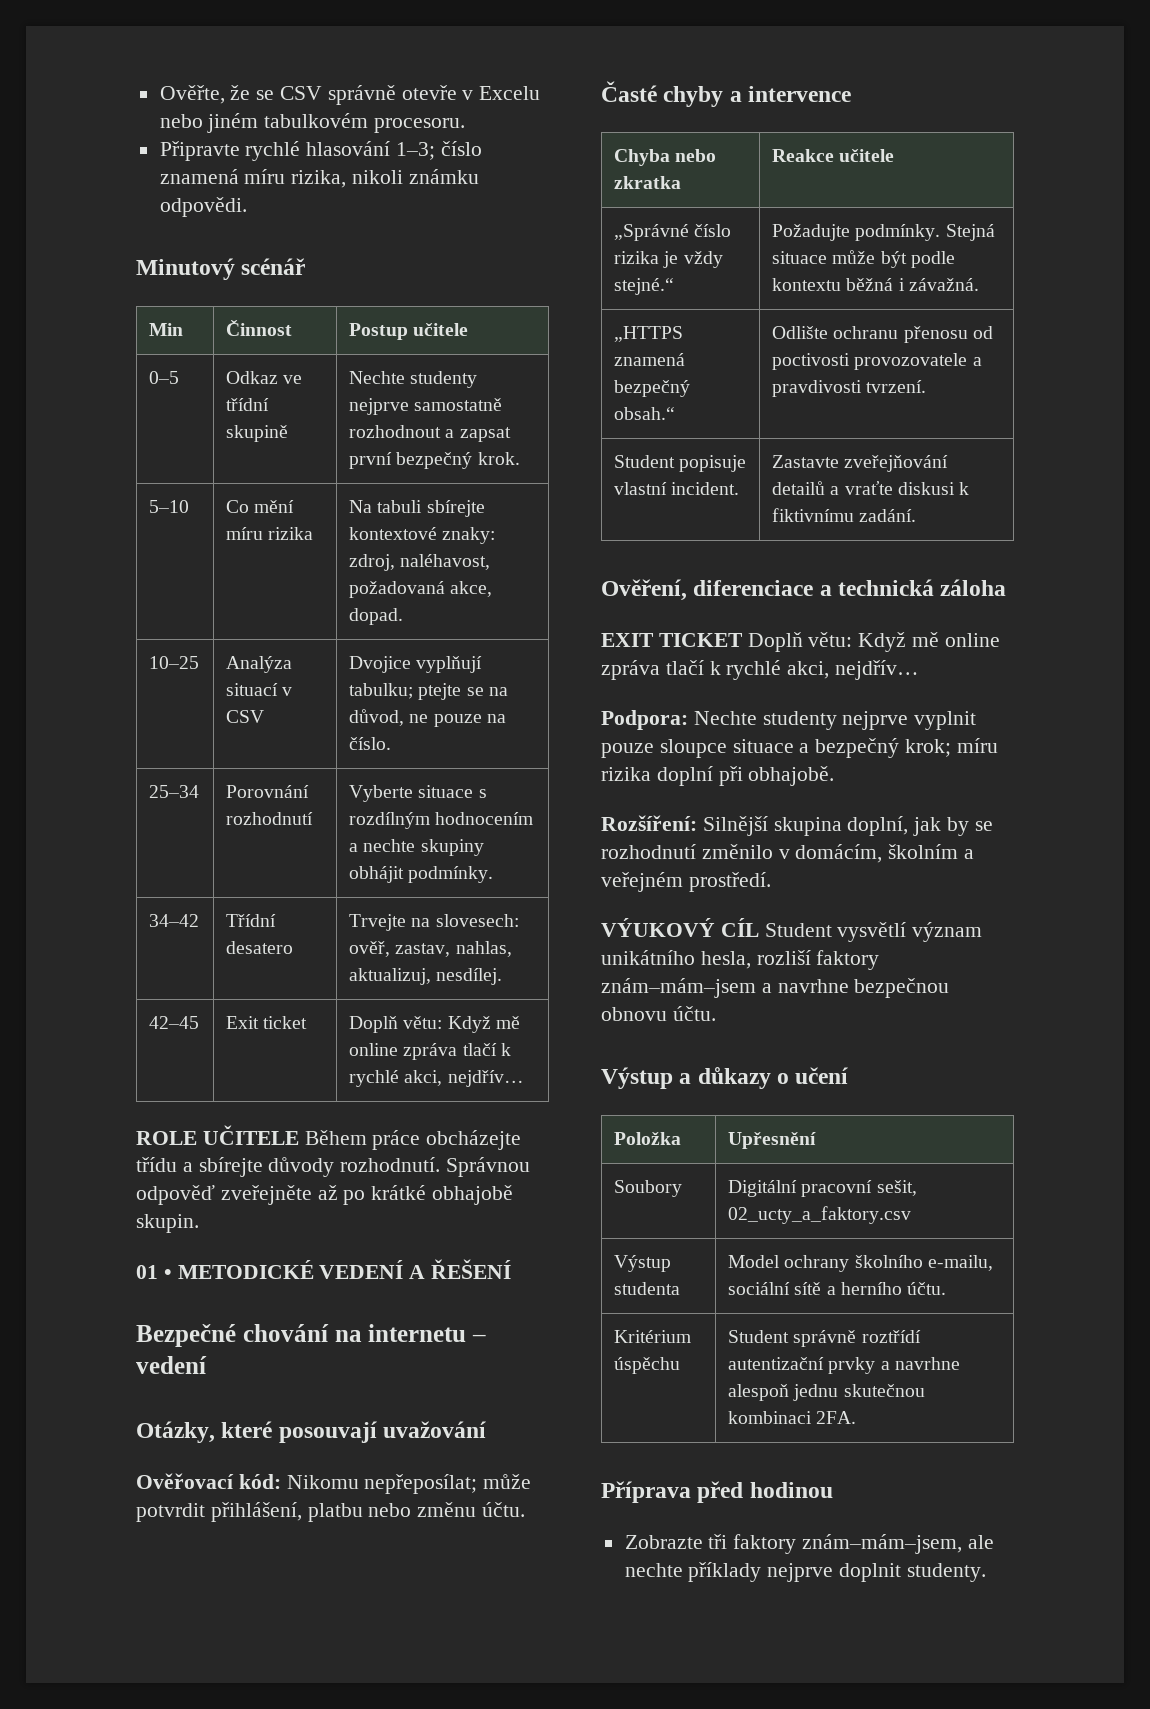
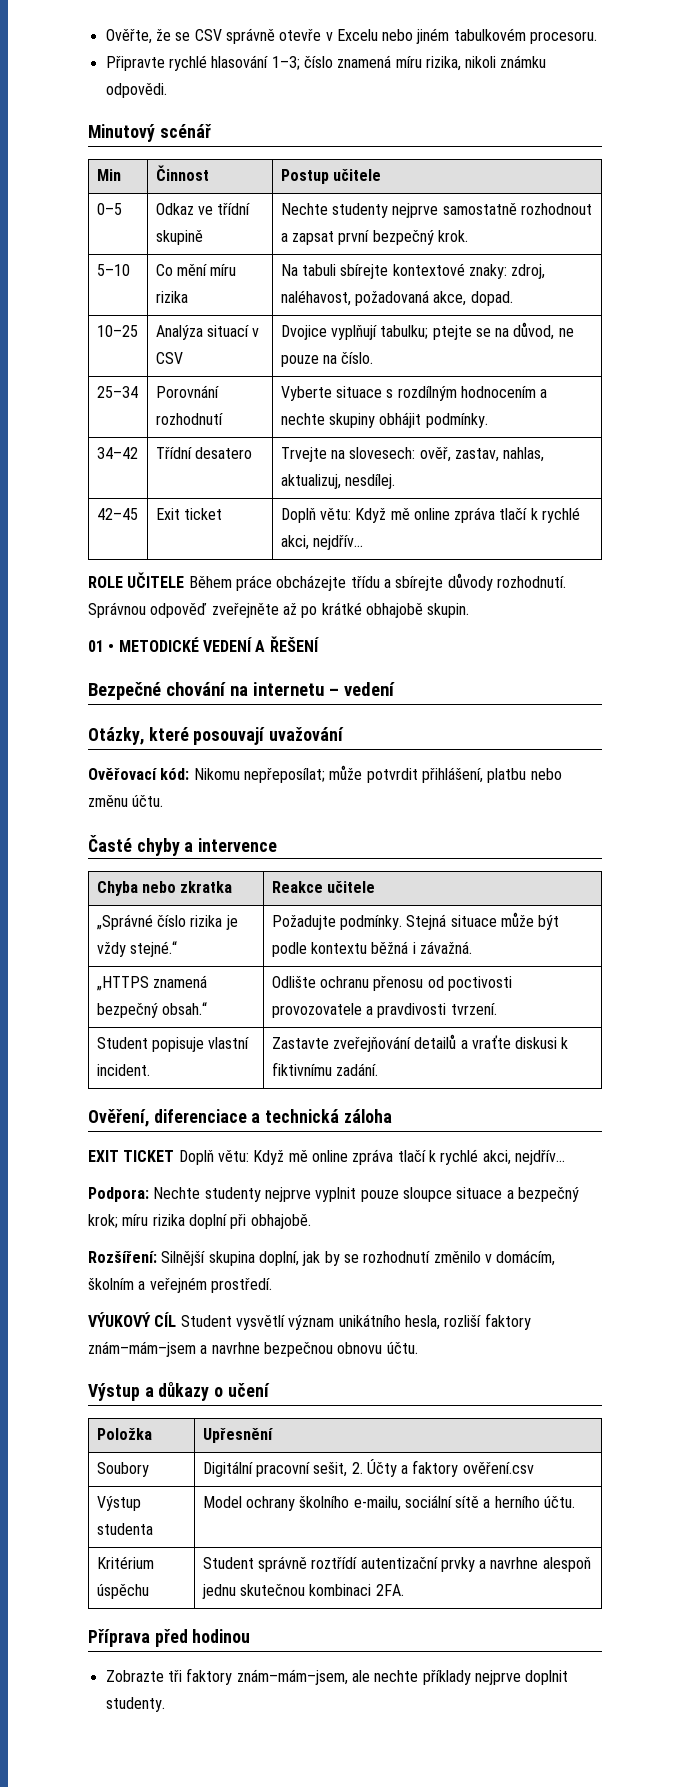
- Soubory | Digitální pracovní sešit, 02_ucty_a_faktory.csv
+ Soubory | Digitální pracovní sešit, 2. Účty a faktory ověření.csv

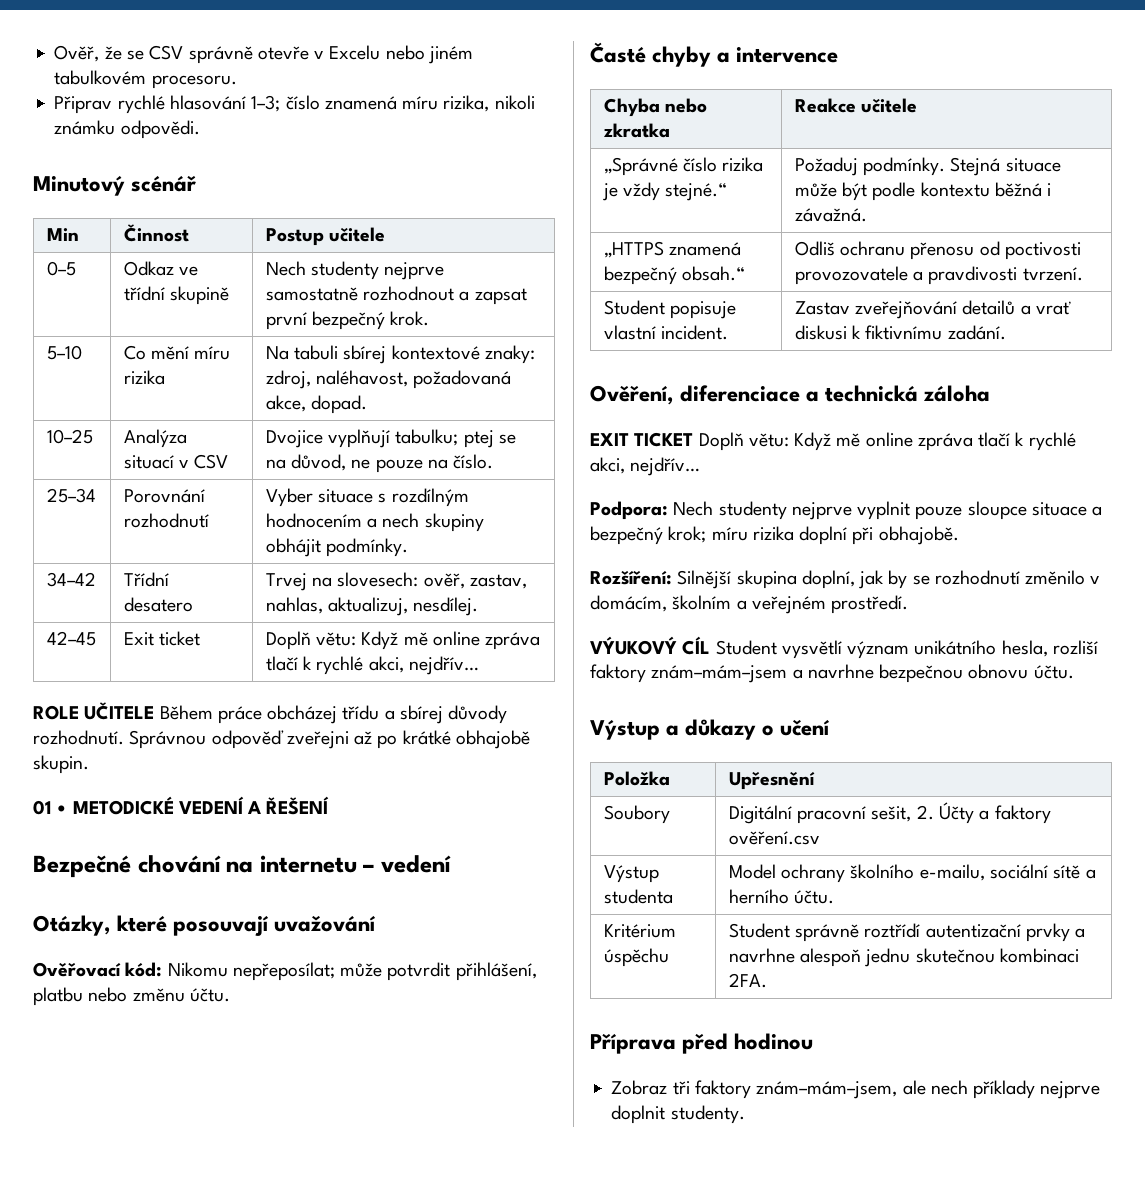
- Ověřte, že se CSV správně otevře v Excelu nebo jiném tabulkovém procesoru.
+ Ověř, že se CSV správně otevře v Excelu nebo jiném tabulkovém procesoru.
- Připravte rychlé hlasování 1–3; číslo znamená míru rizika, nikoli známku odpovědi.
+ Připrav rychlé hlasování 1–3; číslo znamená míru rizika, nikoli známku odpovědi.
- 0–5 | Odkaz ve třídní skupině | Nechte studenty nejprve samostatně rozhodnout a zapsat první bezpečný krok.
+ 0–5 | Odkaz ve třídní skupině | Nech studenty nejprve samostatně rozhodnout a zapsat první bezpečný krok.
- 5–10 | Co mění míru rizika | Na tabuli sbírejte kontextové znaky: zdroj, naléhavost, požadovaná akce, dopad.
+ 5–10 | Co mění míru rizika | Na tabuli sbírej kontextové znaky: zdroj, naléhavost, požadovaná akce, dopad.
- 10–25 | Analýza situací v CSV | Dvojice vyplňují tabulku; ptejte se na důvod, ne pouze na číslo.
+ 10–25 | Analýza situací v CSV | Dvojice vyplňují tabulku; ptej se na důvod, ne pouze na číslo.
- 25–34 | Porovnání rozhodnutí | Vyberte situace s rozdílným hodnocením a nechte skupiny obhájit podmínky.
+ 25–34 | Porovnání rozhodnutí | Vyber situace s rozdílným hodnocením a nech skupiny obhájit podmínky.
- 34–42 | Třídní desatero | Trvejte na slovesech: ověř, zastav, nahlas, aktualizuj, nesdílej.
+ 34–42 | Třídní desatero | Trvej na slovesech: ověř, zastav, nahlas, aktualizuj, nesdílej.
- ROLE UČITELE Během práce obcházejte třídu a sbírejte důvody rozhodnutí.
+ ROLE UČITELE Během práce obcházej třídu a sbírej důvody rozhodnutí.
- Správnou odpověď zveřejněte až po krátké obhajobě skupin.
+ Správnou odpověď zveřejni až po krátké obhajobě skupin.
- „Správné číslo rizika je vždy stejné.“ | Požadujte podmínky. Stejná situace může být podle kontextu běžná i závažná.
+ „Správné číslo rizika je vždy stejné.“ | Požaduj podmínky. Stejná situace může být podle kontextu běžná i závažná.
- „HTTPS znamená bezpečný obsah.“ | Odlište ochranu přenosu od poctivosti provozovatele a pravdivosti tvrzení.
+ „HTTPS znamená bezpečný obsah.“ | Odliš ochranu přenosu od poctivosti provozovatele a pravdivosti tvrzení.
- Student popisuje vlastní incident. | Zastavte zveřejňování detailů a vraťte diskusi k fiktivnímu zadání.
+ Student popisuje vlastní incident. | Zastav zveřejňování detailů a vrať diskusi k fiktivnímu zadání.
- Podpora: Nechte studenty nejprve vyplnit pouze sloupce situace a bezpečný krok; míru rizika doplní při obhajobě.
+ Podpora: Nech studenty nejprve vyplnit pouze sloupce situace a bezpečný krok; míru rizika doplní při obhajobě.
- Zobrazte tři faktory znám–mám–jsem, ale nechte příklady nejprve doplnit studenty.
+ Zobraz tři faktory znám–mám–jsem, ale nech příklady nejprve doplnit studenty.

